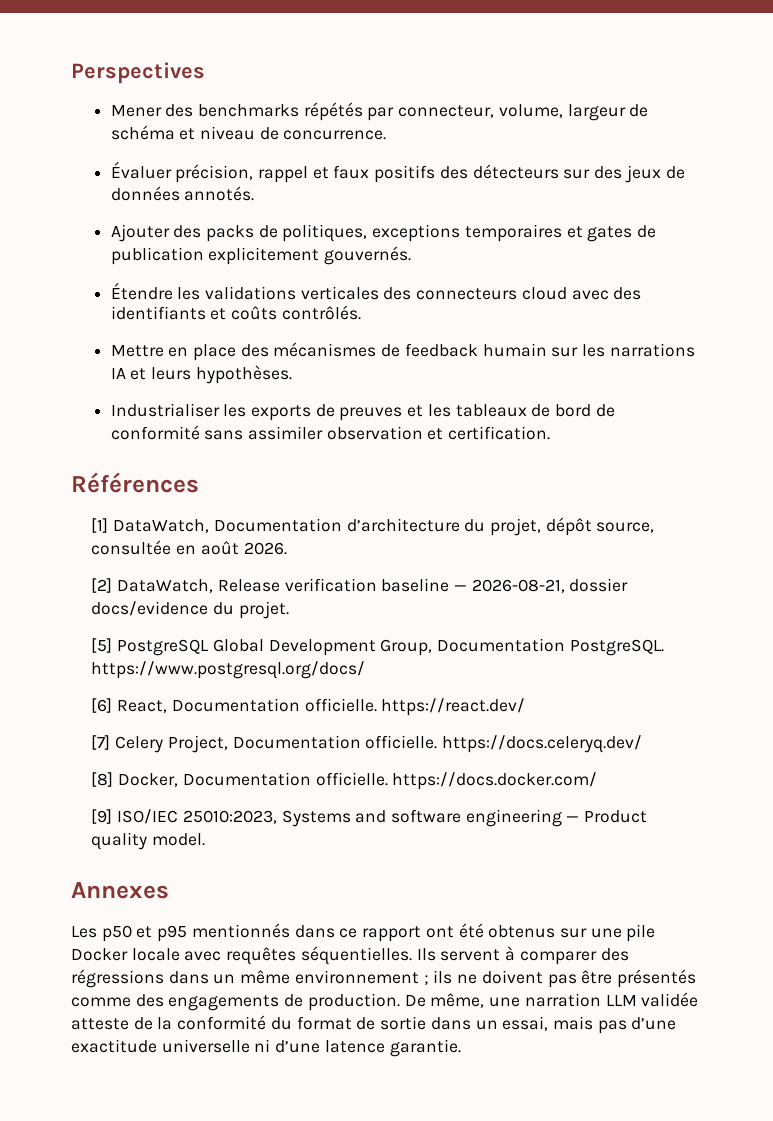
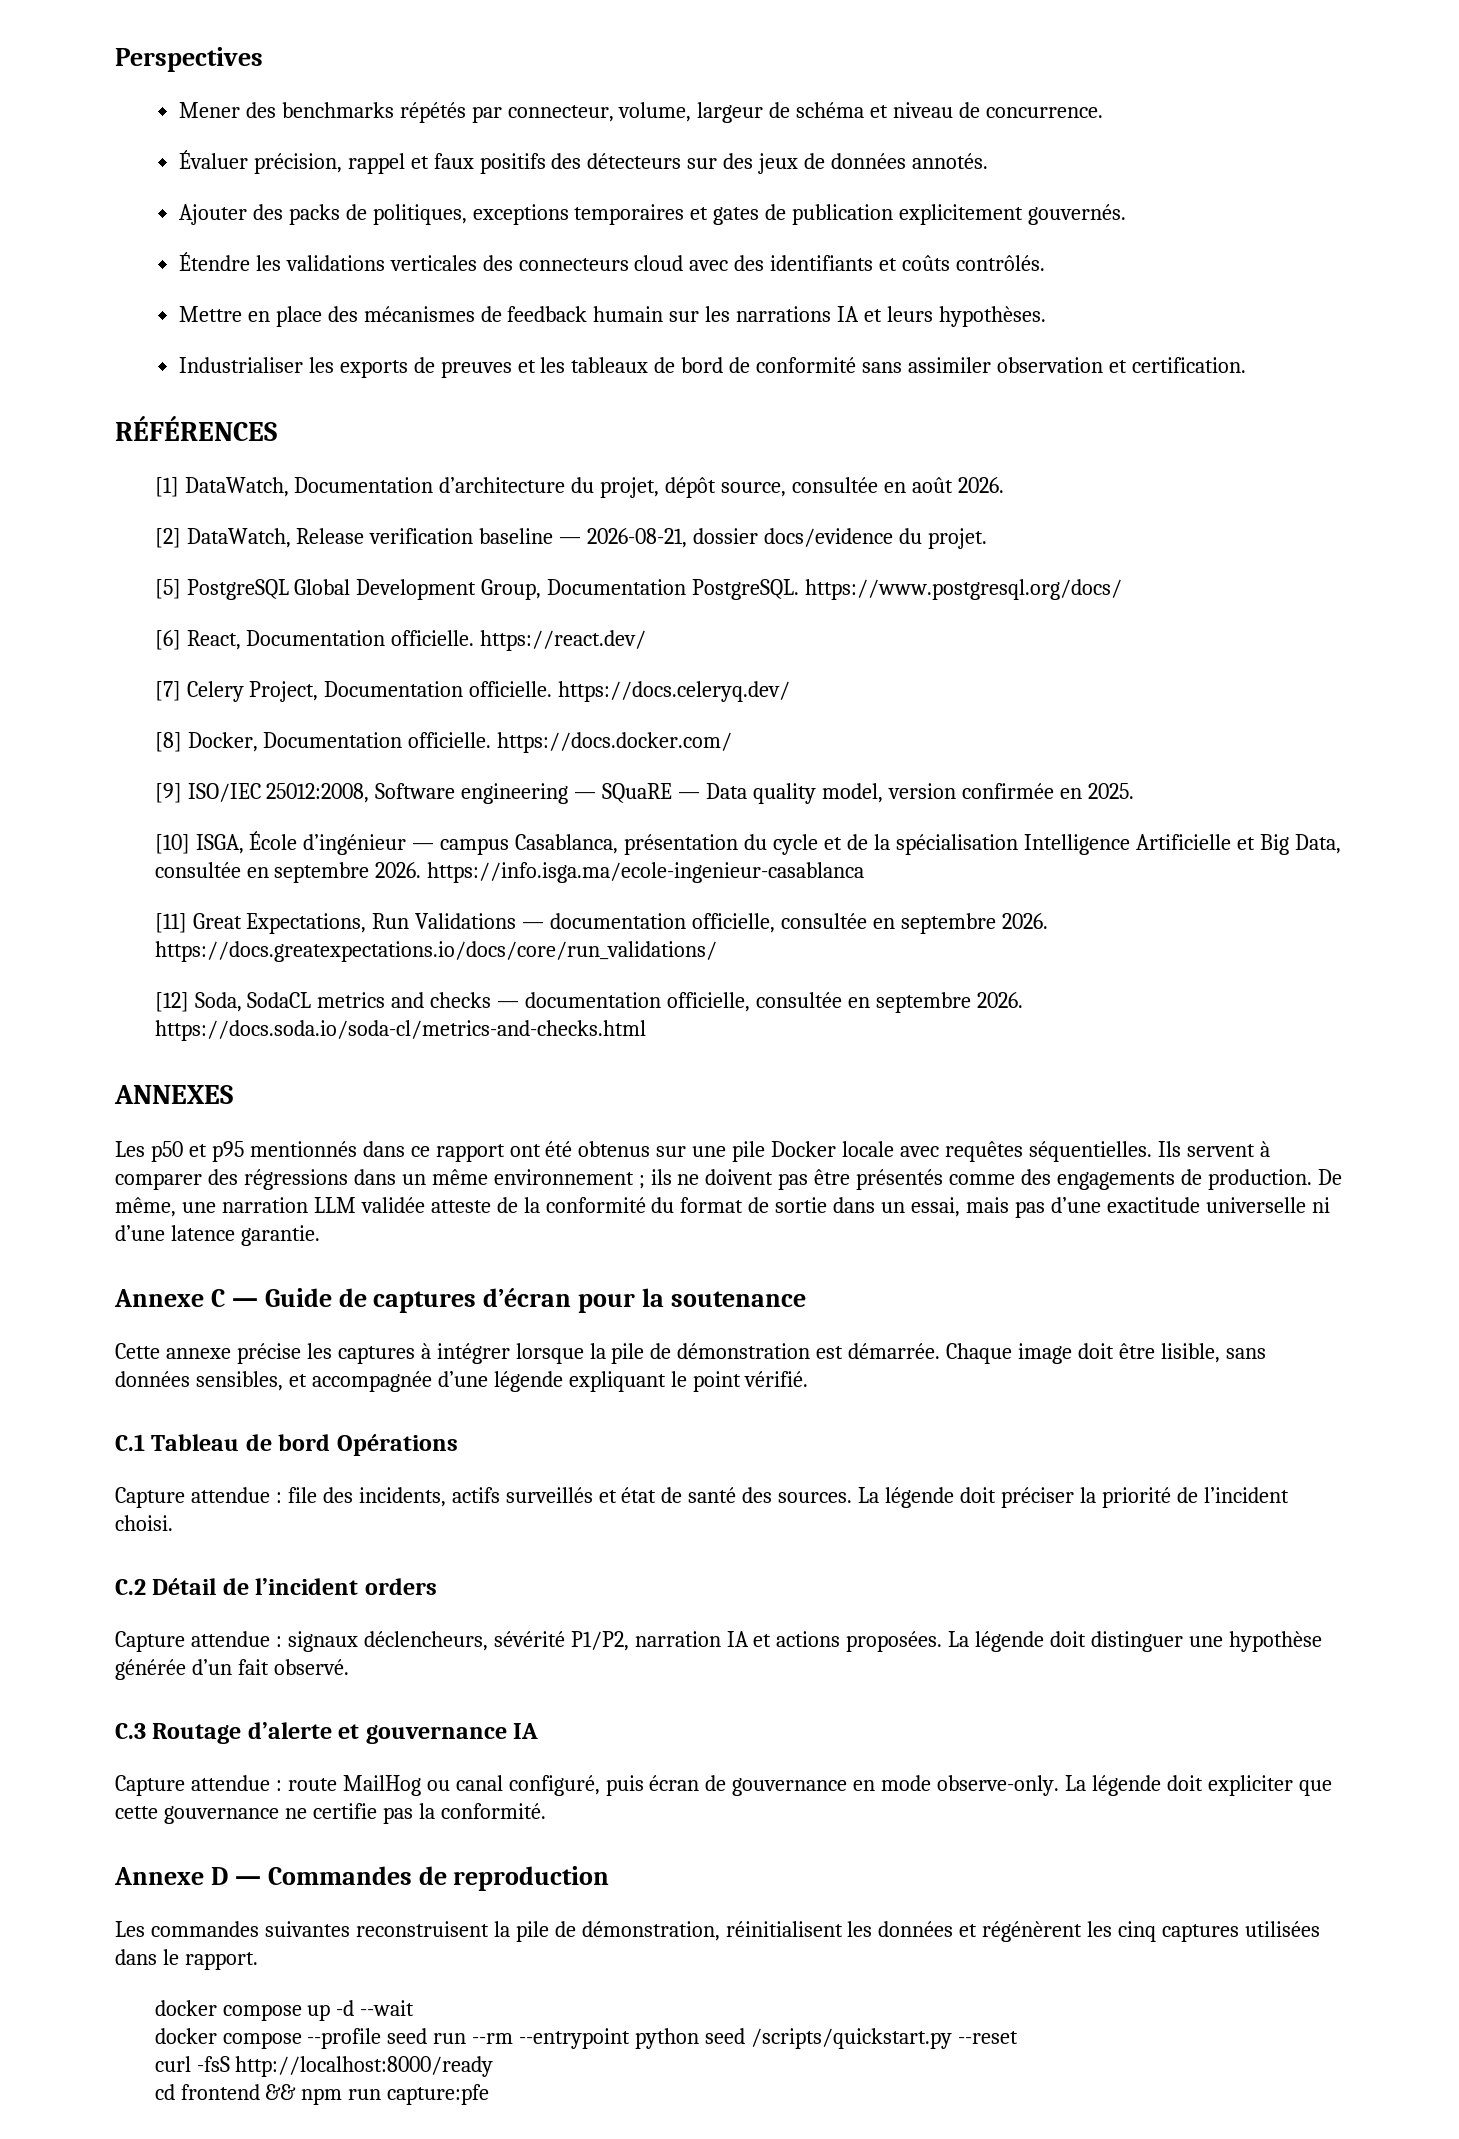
- Références
+ RÉFÉRENCES
- [9] ISO/IEC 25010:2023, Systems and software engineering — Product quality model.
- Annexes
+ [9] ISO/IEC 25012:2008, Software engineering — SQuaRE — Data quality model, version confirmée en 2025.
+ [10] ISGA, École d’ingénieur — campus Casablanca, présentation du cycle et de la spécialisation Intelligence Artificielle et Big Data, consultée en septembre 2026. https://info.isga.ma/ecole-ingenieur-casablanca
+ [11] Great Expectations, Run Validations — documentation officielle, consultée en septembre 2026. https://docs.greatexpectations.io/docs/core/run_validations/
+ [12] Soda, SodaCL metrics and checks — documentation officielle, consultée en septembre 2026. https://docs.soda.io/soda-cl/metrics-and-checks.html
+ ANNEXES
+ Annexe C — Guide de captures d’écran pour la soutenance
+ Cette annexe précise les captures à intégrer lorsque la pile de démonstration est démarrée. Chaque image doit être lisible, sans données sensibles, et accompagnée d’une légende expliquant le point vérifié.
+ C.1 Tableau de bord Opérations
+ Capture attendue : file des incidents, actifs surveillés et état de santé des sources. La légende doit préciser la priorité de l’incident choisi.
+ C.2 Détail de l’incident orders
+ Capture attendue : signaux déclencheurs, sévérité P1/P2, narration IA et actions proposées. La légende doit distinguer une hypothèse générée d’un fait observé.
+ C.3 Routage d’alerte et gouvernance IA
+ Capture attendue : route MailHog ou canal configuré, puis écran de gouvernance en mode observe-only. La légende doit expliciter que cette gouvernance ne certifie pas la conformité.
+ Annexe D — Commandes de reproduction
+ Les commandes suivantes reconstruisent la pile de démonstration, réinitialisent les données et régénèrent les cinq captures utilisées dans le rapport.
+ docker compose up -d --wait
+ docker compose --profile seed run --rm --entrypoint python seed /scripts/quickstart.py --reset
+ curl -fsS http://localhost:8000/ready
+ cd frontend && npm run capture:pfe

